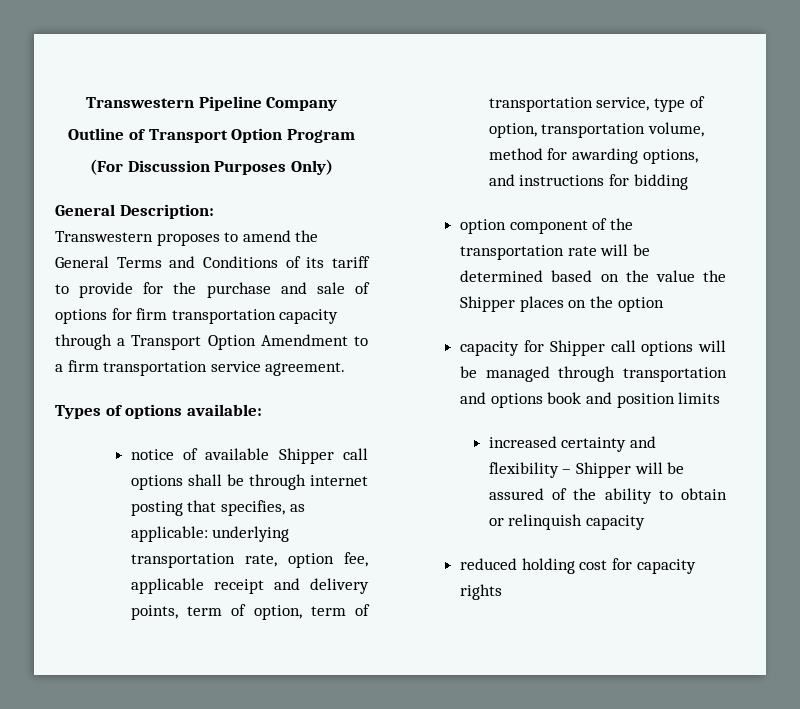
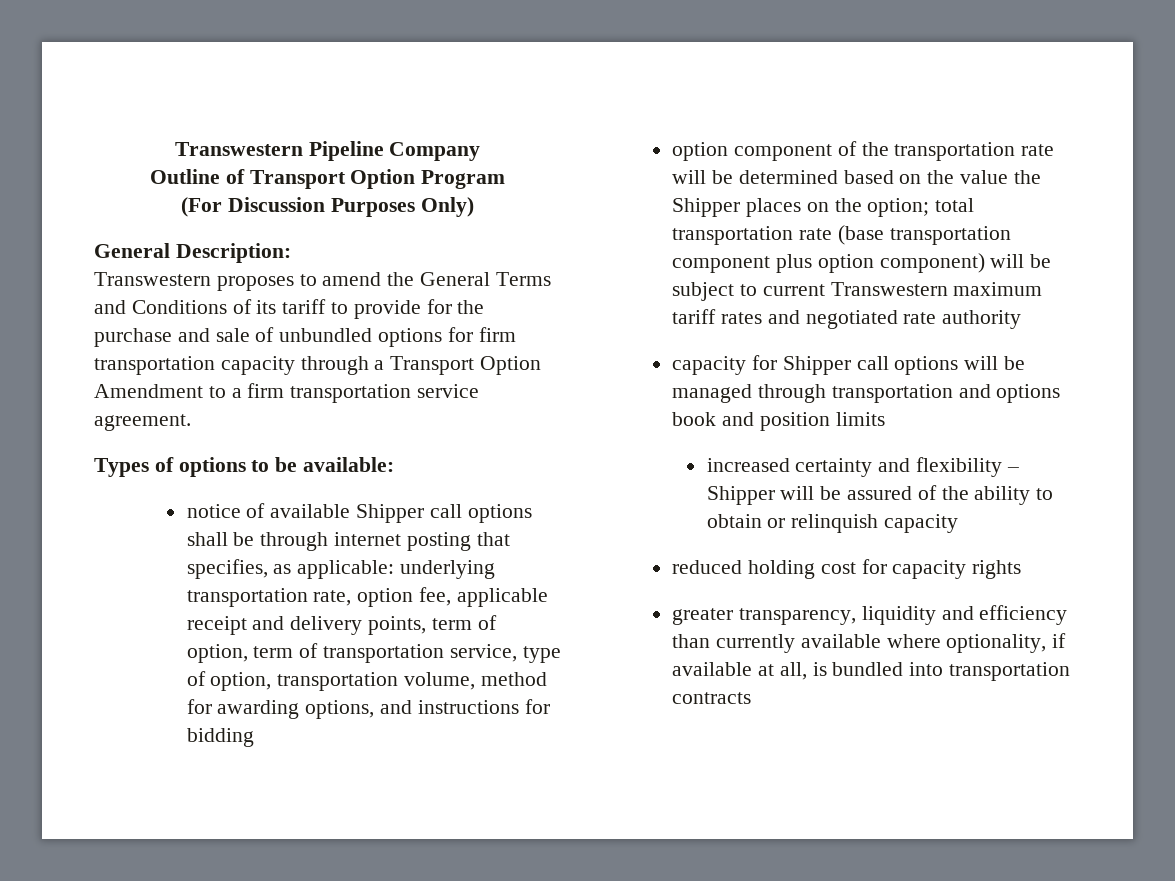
- Transwestern proposes to amend the General Terms and Conditions of its tariff to provide for the purchase and sale of options for firm transportation capacity through a Transport Option Amendment to a firm transportation service agreement.
+ Transwestern proposes to amend the General Terms and Conditions of its tariff to provide for the purchase and sale of unbundled options for firm transportation capacity through a Transport Option Amendment to a firm transportation service agreement.
- Types of options available:
+ Types of options to be available:
- option component of the transportation rate will be determined based on the value the Shipper places on the option
+ option component of the transportation rate will be determined based on the value the Shipper places on the option; total transportation rate (base transportation component plus option component) will be subject to current Transwestern maximum tariff rates and negotiated rate authority
+ greater transparency, liquidity and efficiency than currently available where optionality, if available at all, is bundled into transportation contracts

